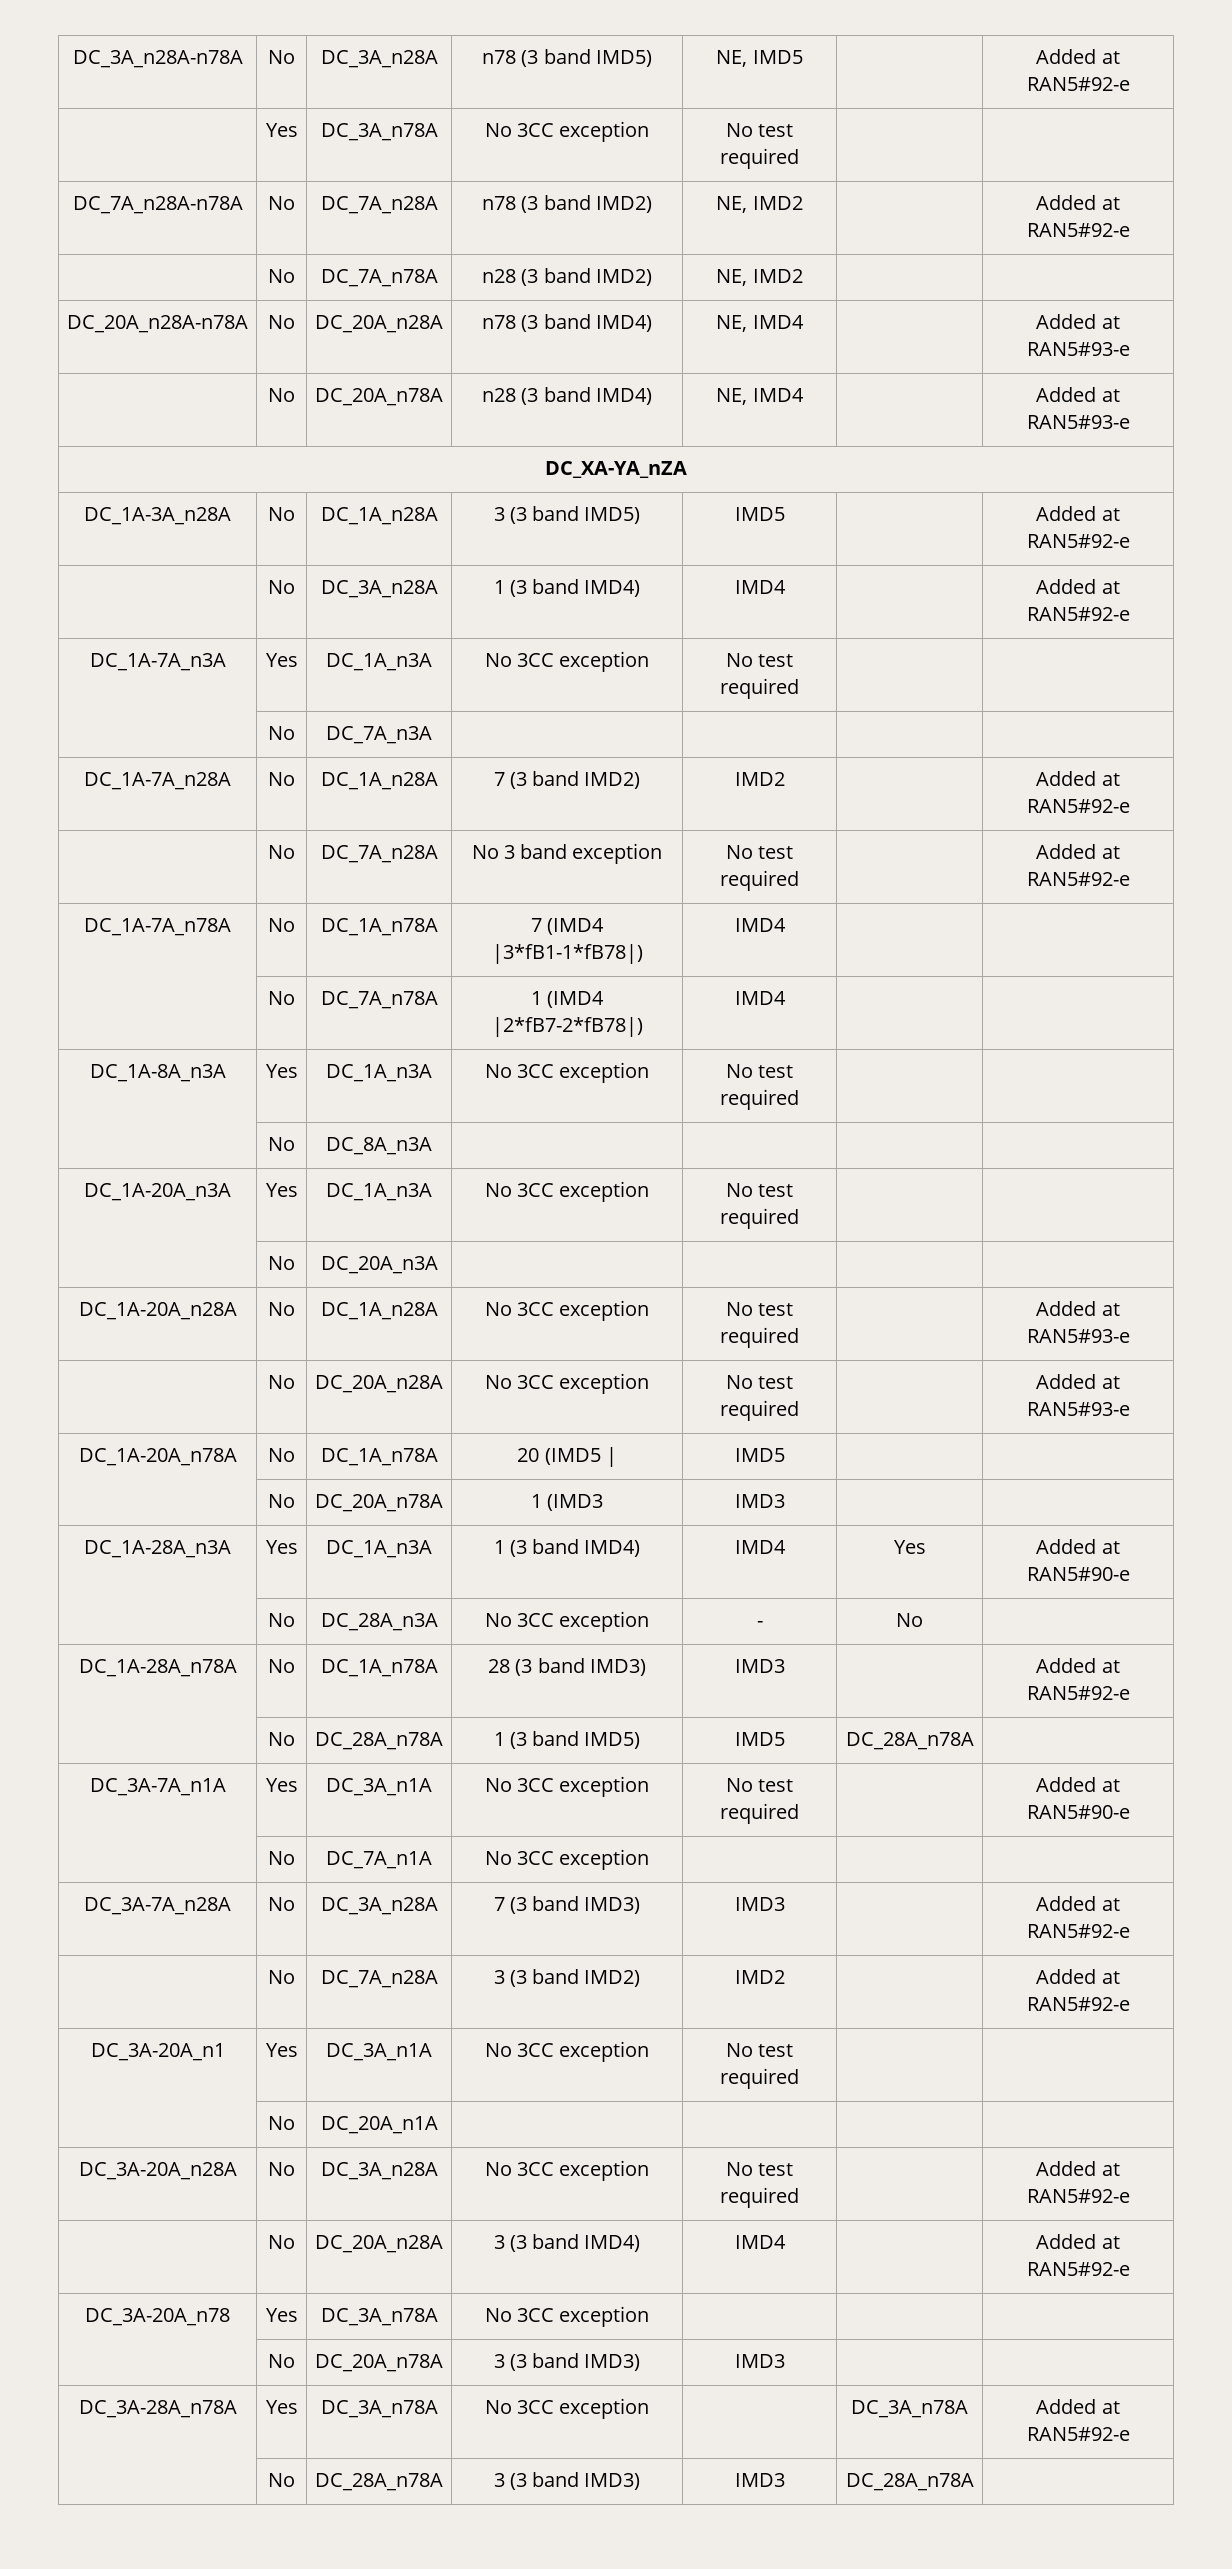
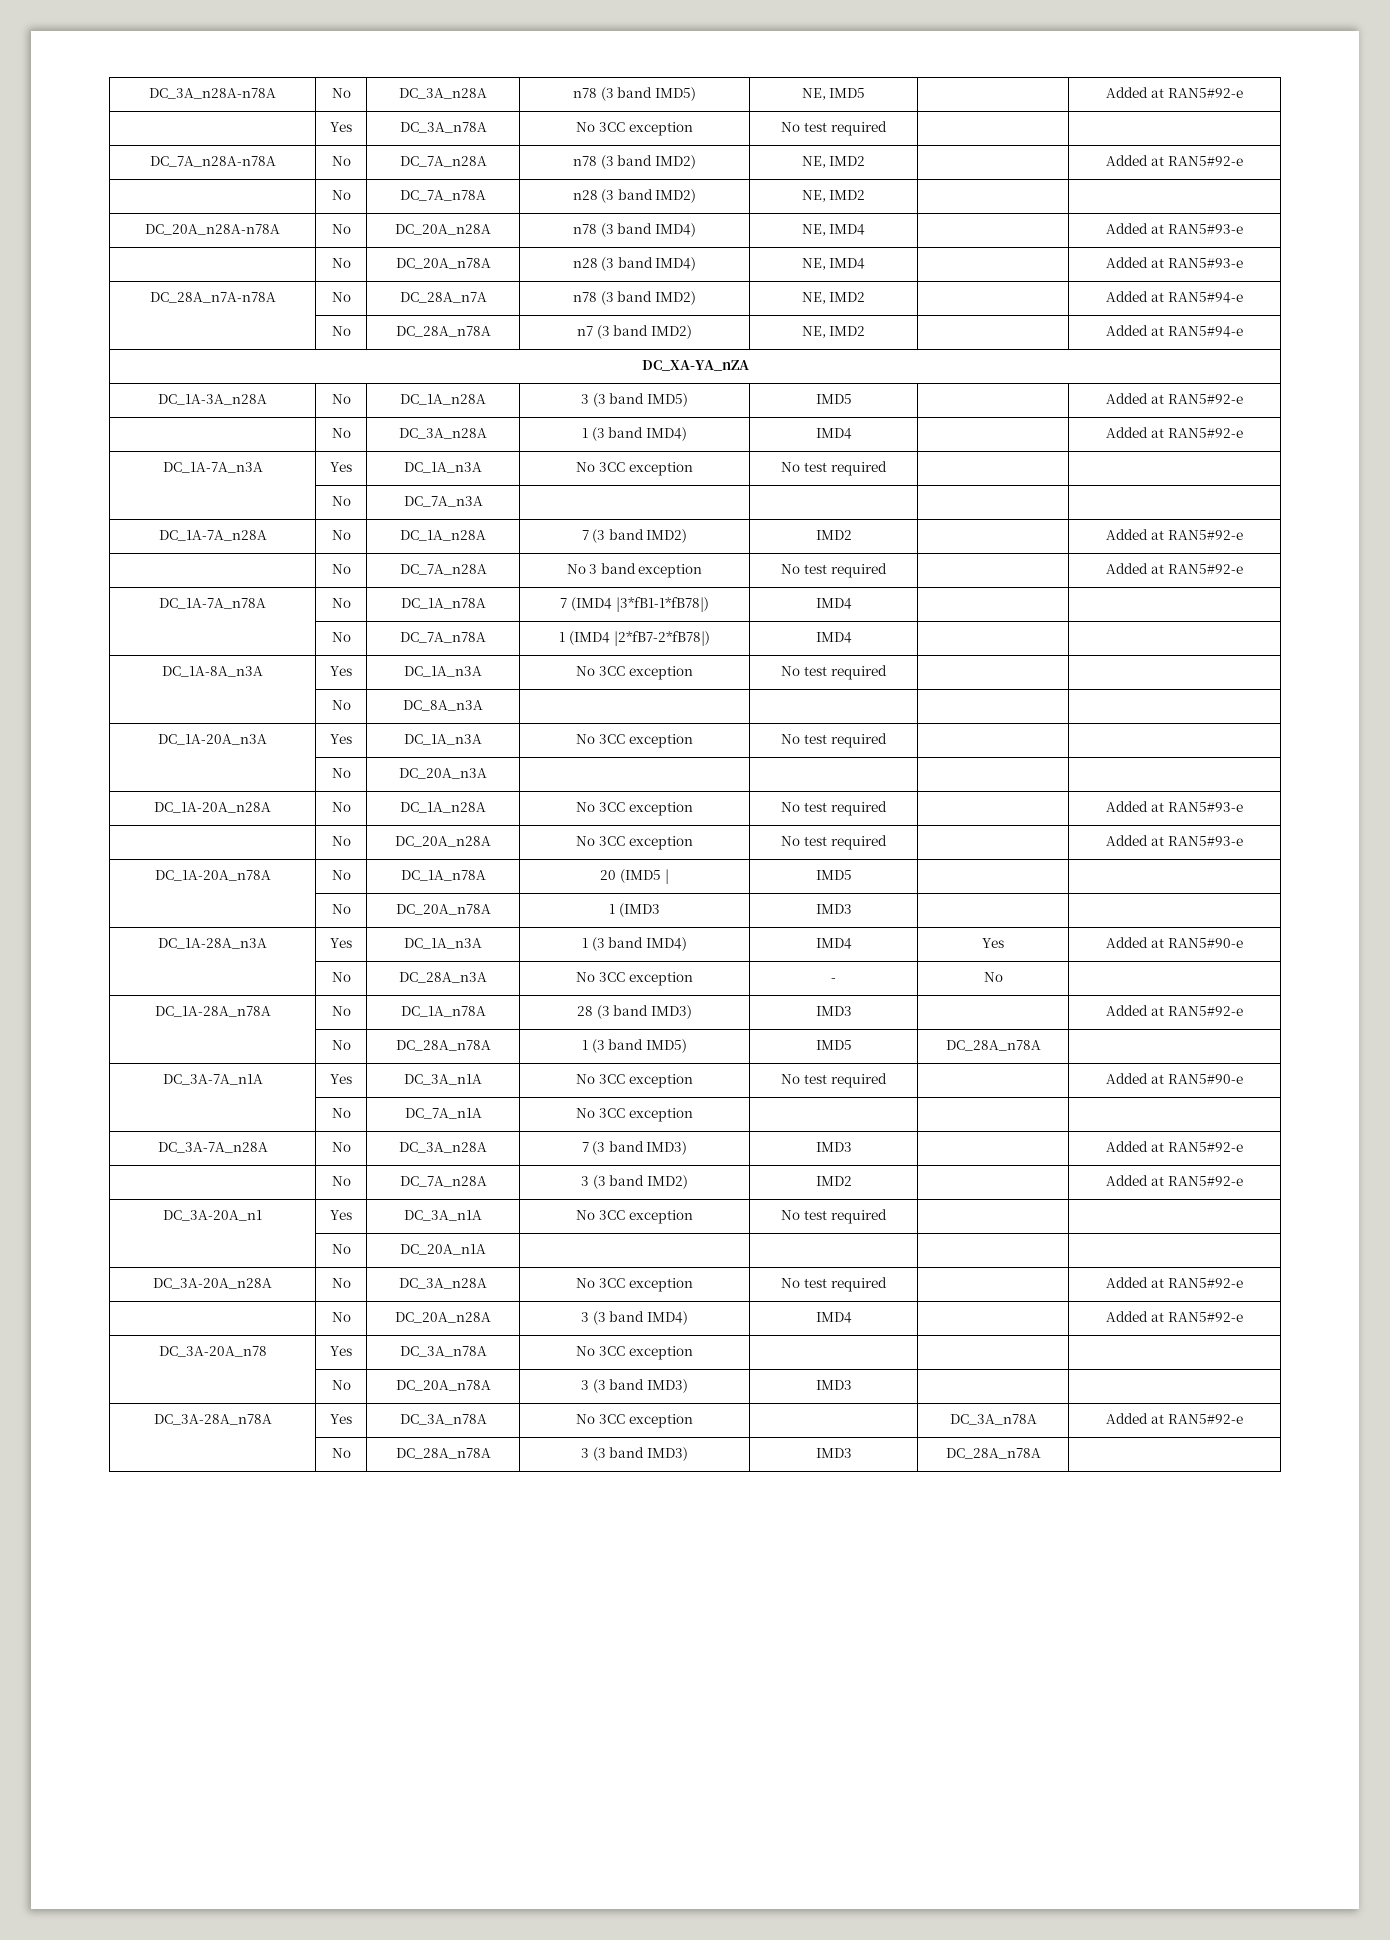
+ DC_28A_n7A-n78A | No | DC_28A_n7A | n78 (3 band IMD2) | NE, IMD2 | | Added at RAN5#94-e
+ | No | DC_28A_n78A | n7 (3 band IMD2) | NE, IMD2 | | Added at RAN5#94-e

